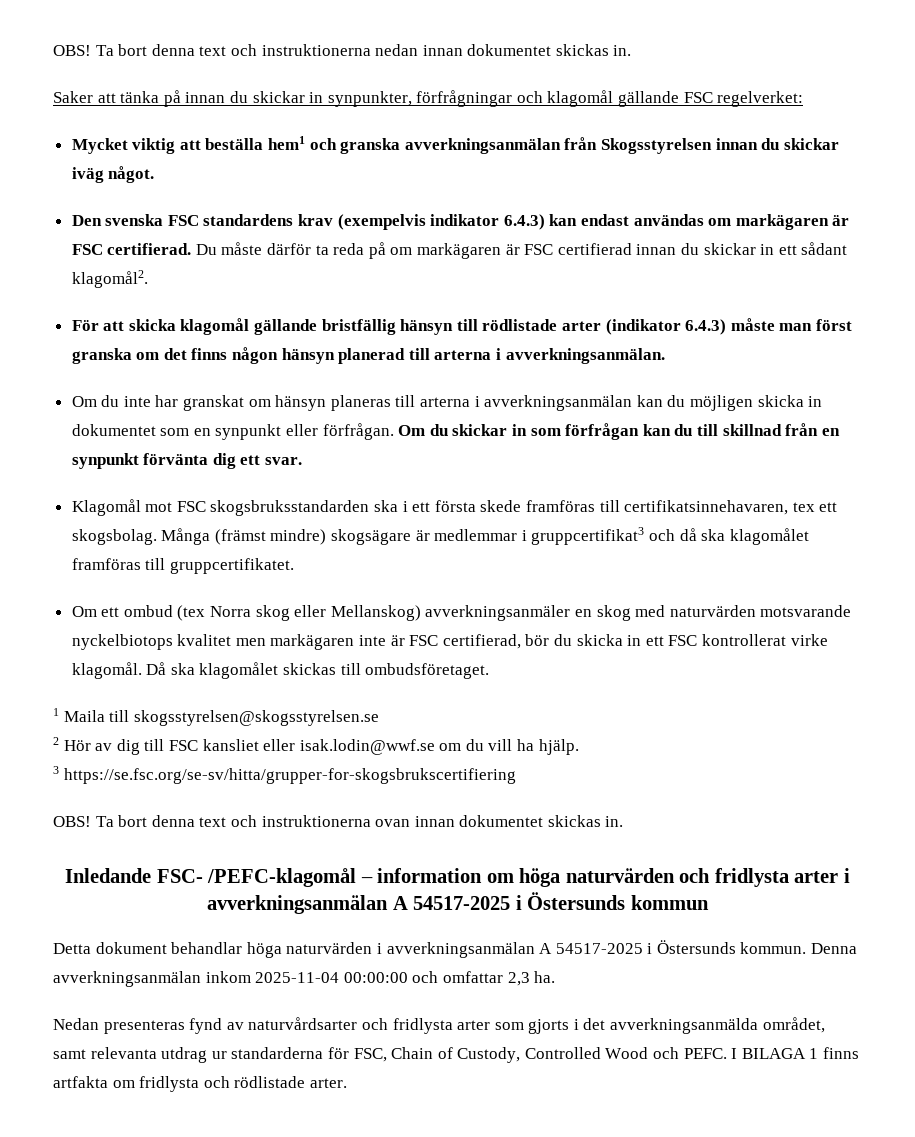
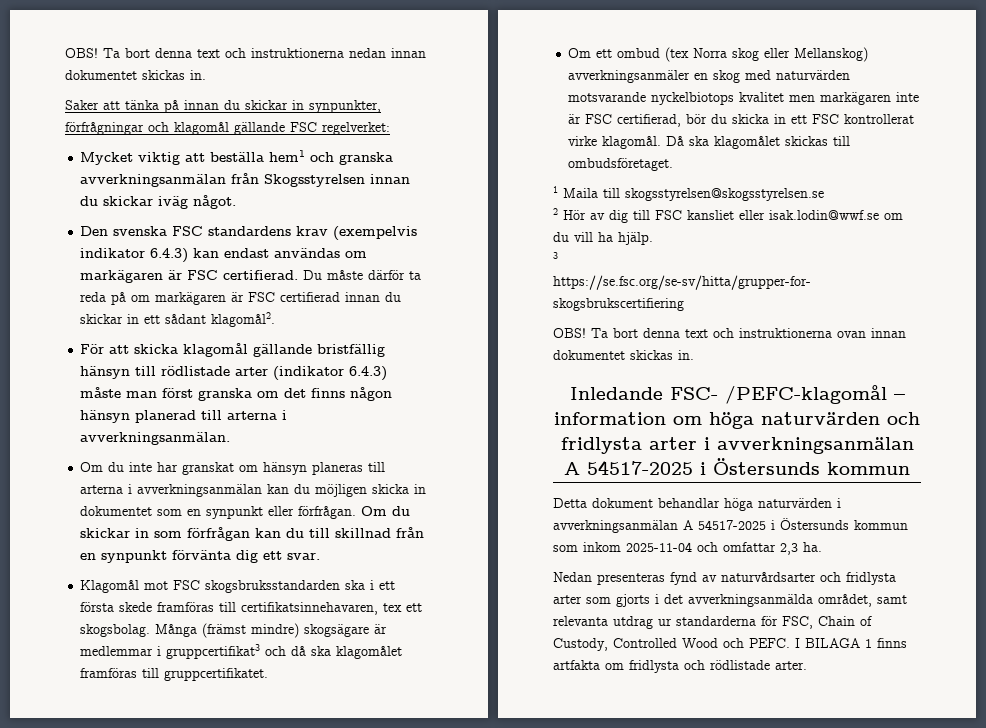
- Detta dokument behandlar höga naturvärden i avverkningsanmälan A 54517-2025 i Östersunds kommun. Denna avverkningsanmälan inkom 2025-11-04 00:00:00 och omfattar 2,3 ha.
+ Detta dokument behandlar höga naturvärden i avverkningsanmälan A 54517-2025 i Östersunds kommun som inkom 2025-11-04 och omfattar 2,3 ha.

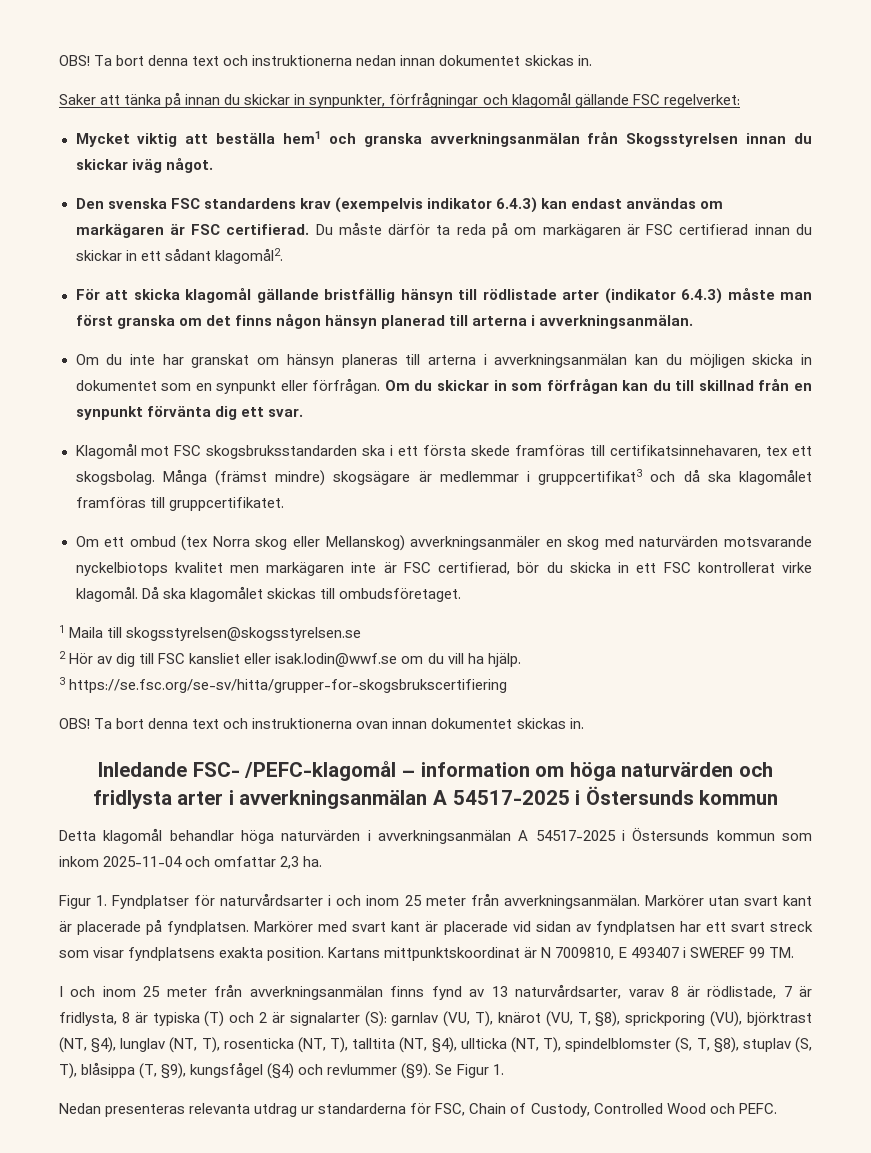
- Detta dokument behandlar höga naturvärden i avverkningsanmälan A 54517-2025 i Östersunds kommun som inkom 2025-11-04 och omfattar 2,3 ha.
+ Detta klagomål behandlar höga naturvärden i avverkningsanmälan A 54517-2025 i Östersunds kommun som inkom 2025-11-04 och omfattar 2,3 ha.
- Nedan presenteras fynd av naturvårdsarter och fridlysta arter som gjorts i det avverkningsanmälda området, samt relevanta utdrag ur standarderna för FSC, Chain of Custody, Controlled Wood och PEFC. I BILAGA 1 finns artfakta om fridlysta och rödlistade arter.
+ Figur 1. Fyndplatser för naturvårdsarter i och inom 25 meter från avverkningsanmälan. Markörer utan svart kant är placerade på fyndplatsen. Markörer med svart kant är placerade vid sidan av fyndplatsen har ett svart streck som visar fyndplatsens exakta position. Kartans mittpunktskoordinat är N 7009810, E 493407 i SWEREF 99 TM.
+ I och inom 25 meter från avverkningsanmälan finns fynd av 13 naturvårdsarter, varav 8 är rödlistade, 7 är fridlysta, 8 är typiska (T) och 2 är signalarter (S): garnlav (VU, T), knärot (VU, T, §8), sprickporing (VU), björktrast (NT, §4), lunglav (NT, T), rosenticka (NT, T), talltita (NT, §4), ullticka (NT, T), spindelblomster (S, T, §8), stuplav (S, T), blåsippa (T, §9), kungsfågel (§4) och revlummer (§9). Se Figur 1.
+ Nedan presenteras relevanta utdrag ur standarderna för FSC, Chain of Custody, Controlled Wood och PEFC.

